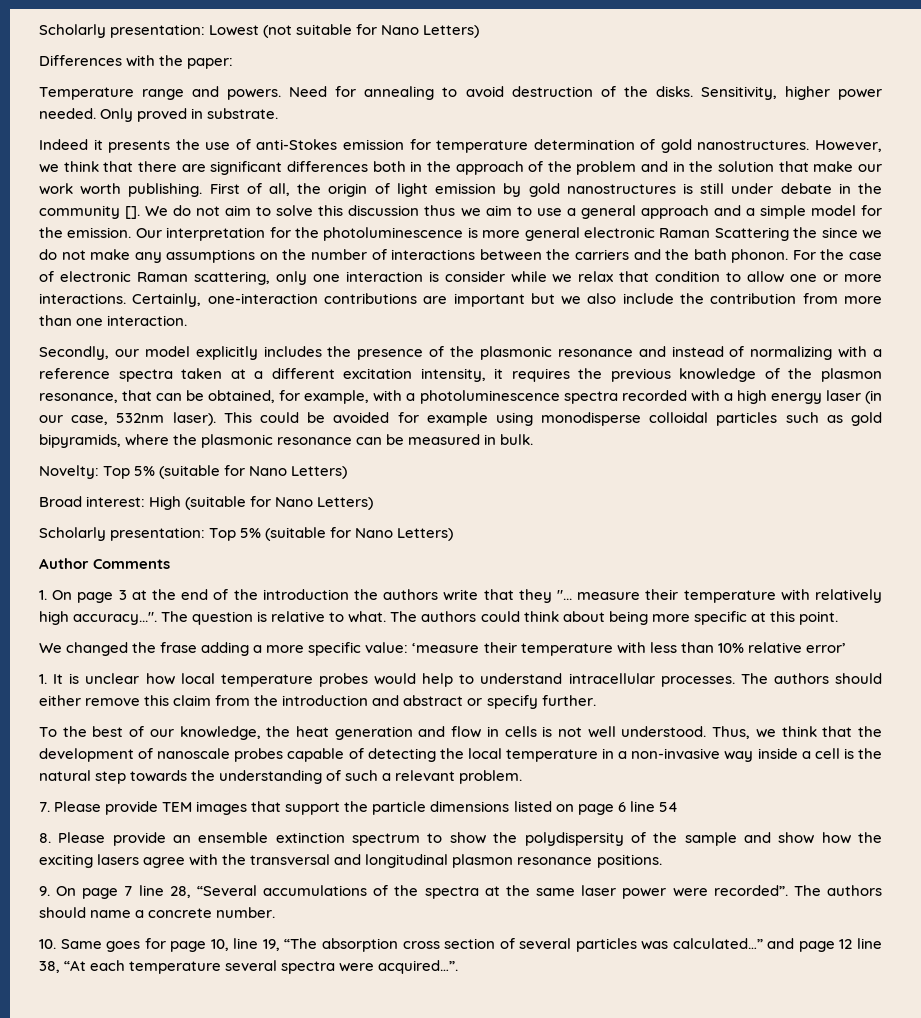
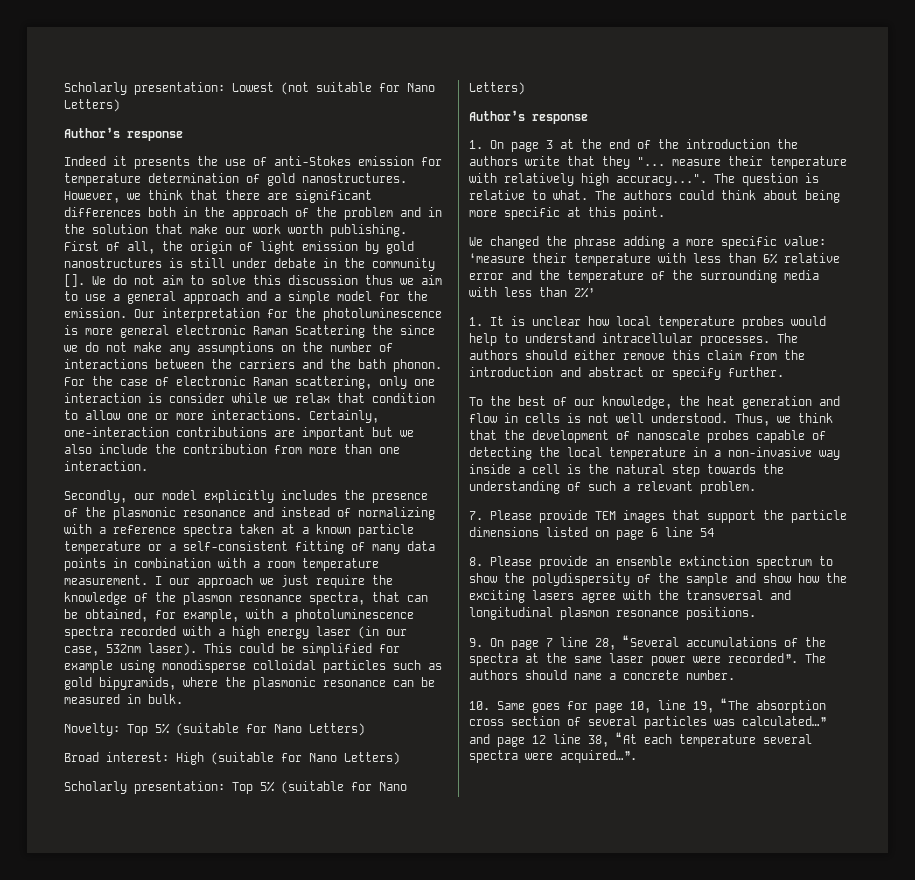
  Scholarly presentation: Lowest (not suitable for Nano Letters)
- Differences with the paper:
- Temperature range and powers. Need for annealing to avoid destruction of the disks. Sensitivity, higher power needed. Only proved in substrate.
+ Author’s response
- Secondly, our model explicitly includes the presence of the plasmonic resonance and instead of normalizing with a reference spectra taken at a different excitation intensity, it requires the previous knowledge of the plasmon resonance, that can be obtained, for example, with a photoluminescence spectra recorded with a high energy laser (in our case, 532nm laser).
+ Secondly, our model explicitly includes the presence of the plasmonic resonance and instead of normalizing with a reference spectra taken at a known particle temperature or a self-consistent fitting of many data points in combination with a room temperature measurement. I our approach we just require the knowledge of the plasmon resonance spectra, that can be obtained, for example, with a photoluminescence spectra recorded with a high energy laser (in our case, 532nm laser).
- This could be avoided for example using monodisperse colloidal particles such as gold bipyramids, where the plasmonic resonance can be measured in bulk.
+ This could be simplified for example using monodisperse colloidal particles such as gold bipyramids, where the plasmonic resonance can be measured in bulk.
  Scholarly presentation: Top 5% (suitable for Nano Letters)
- Author Comments
+ Author’s response
- We changed the frase adding a more specific value: ‘measure their temperature with less than 10% relative error’
+ We changed the phrase adding a more specific value: ‘measure their temperature with less than 6% relative error and the temperature of the surrounding media with less than 2%’

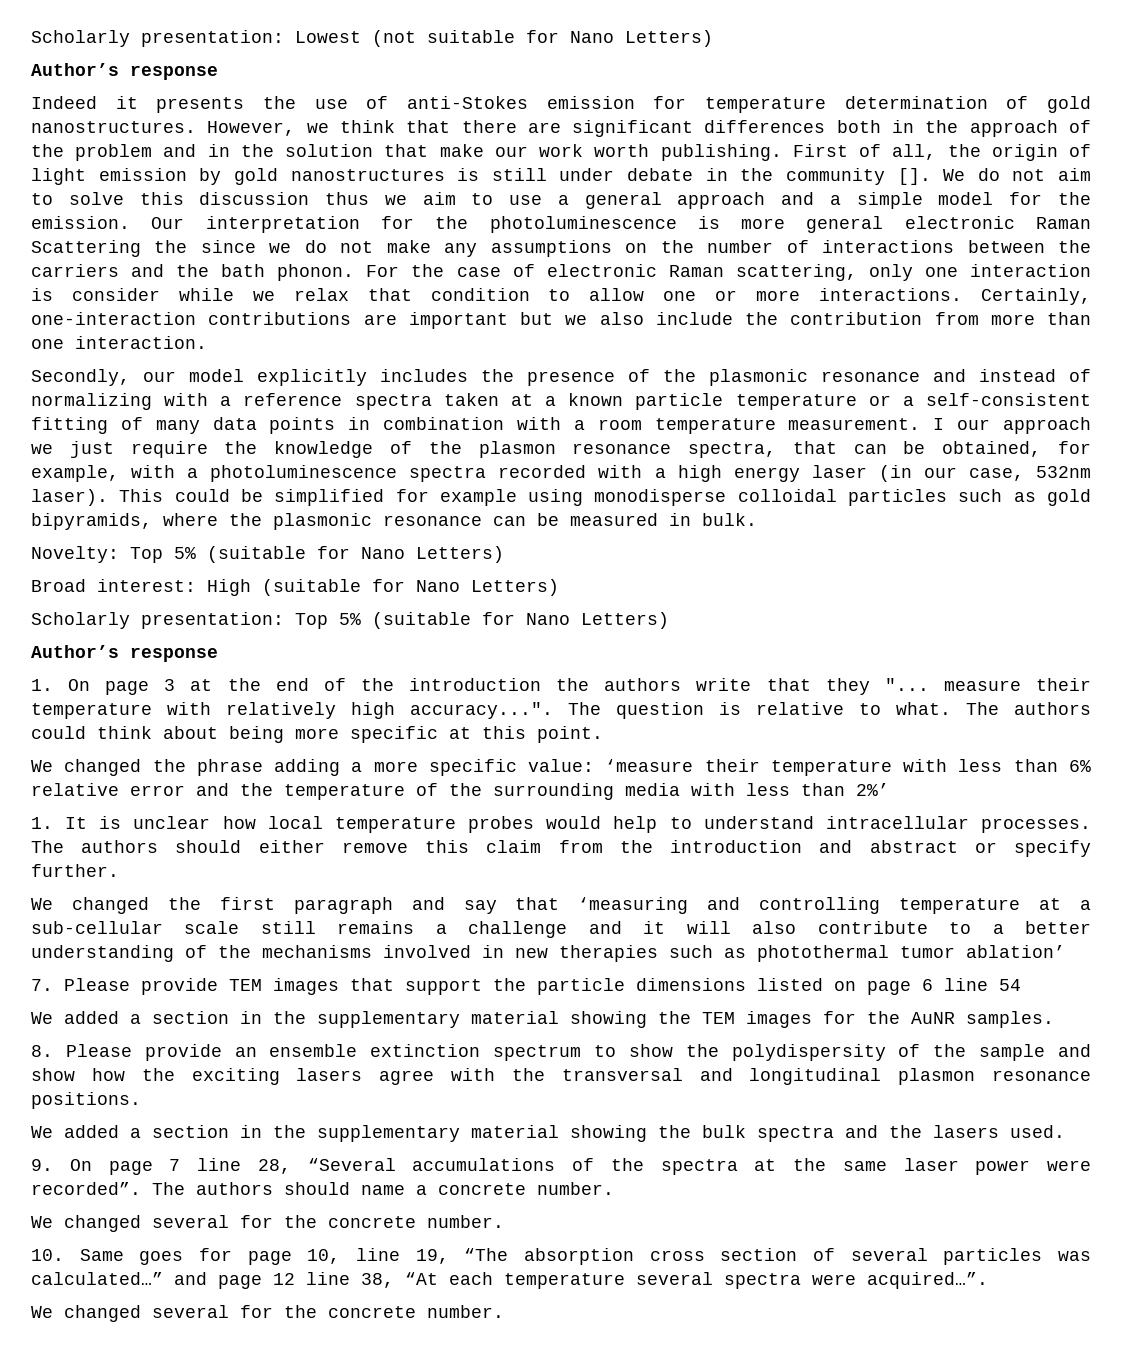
- To the best of our knowledge, the heat generation and flow in cells is not well understood. Thus, we think that the development of nanoscale probes capable of detecting the local temperature in a non-invasive way inside a cell is the natural step towards the understanding of such a relevant problem.
+ We changed the first paragraph and say that ‘measuring and controlling temperature at a sub-cellular scale still remains a challenge and it will also contribute to a better understanding of the mechanisms involved in new therapies such as photothermal tumor ablation’
+ We added a section in the supplementary material showing the TEM images for the AuNR samples.
+ We added a section in the supplementary material showing the bulk spectra and the lasers used.
  The authors should name a concrete number.
+ We changed several for the concrete number.
  10. Same goes for page 10, line 19, “The absorption cross section of several particles was calculated…” and page 12 line 38, “At each temperature several spectra were acquired…”.
+ We changed several for the concrete number.

